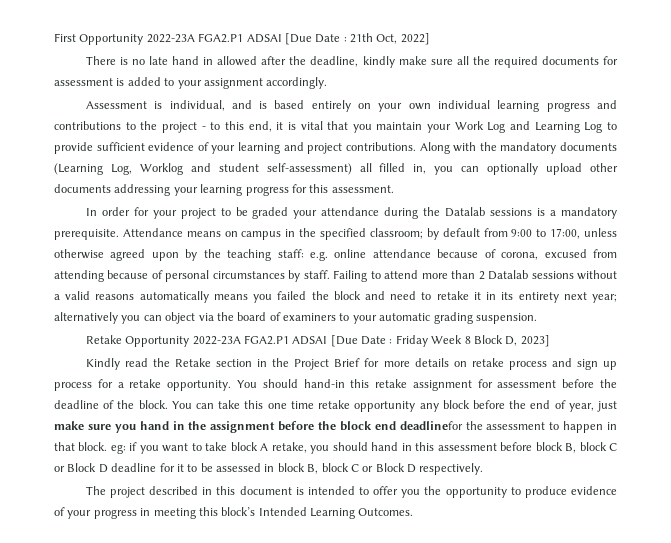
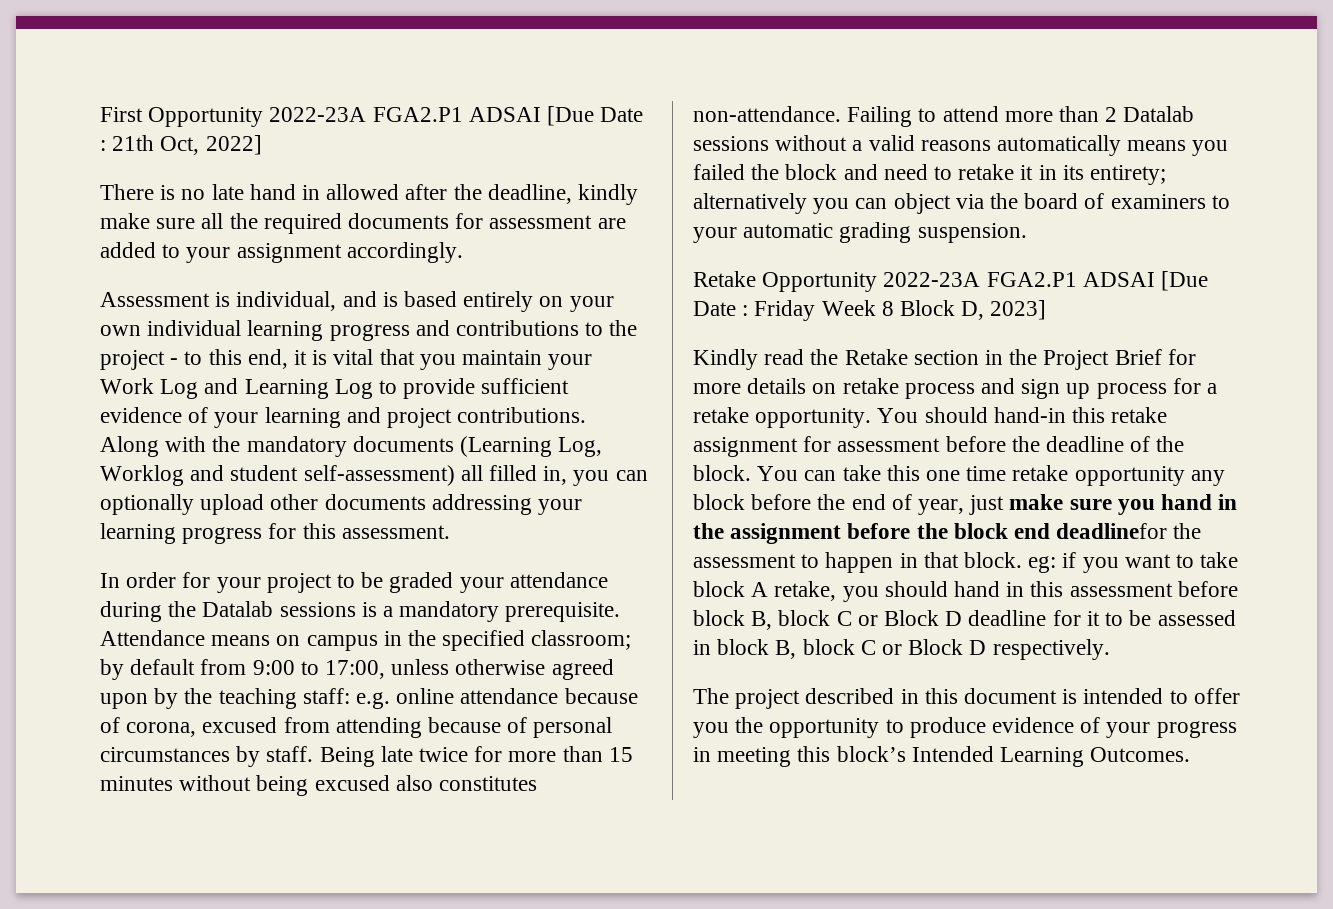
- There is no late hand in allowed after the deadline, kindly make sure all the required documents for assessment is added to your assignment accordingly.
+ There is no late hand in allowed after the deadline, kindly make sure all the required documents for assessment are added to your assignment accordingly.
+ Being late twice for more than 15 minutes without being excused also constitutes non-attendance.
- Failing to attend more than 2 Datalab sessions without a valid reasons automatically means you failed the block and need to retake it in its entirety next year; alternatively you can object via the board of examiners to your automatic grading suspension.
+ Failing to attend more than 2 Datalab sessions without a valid reasons automatically means you failed the block and need to retake it in its entirety; alternatively you can object via the board of examiners to your automatic grading suspension.

